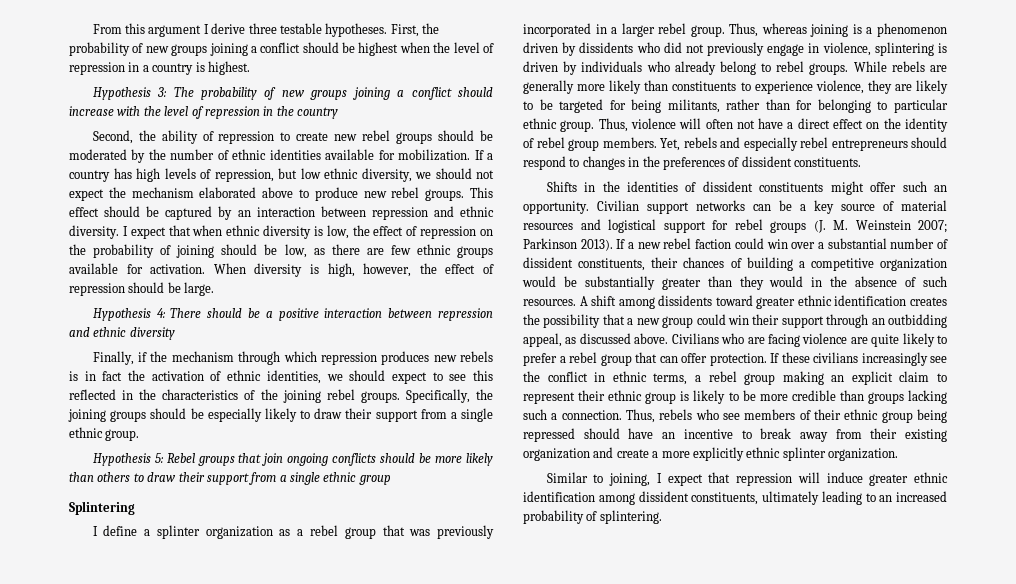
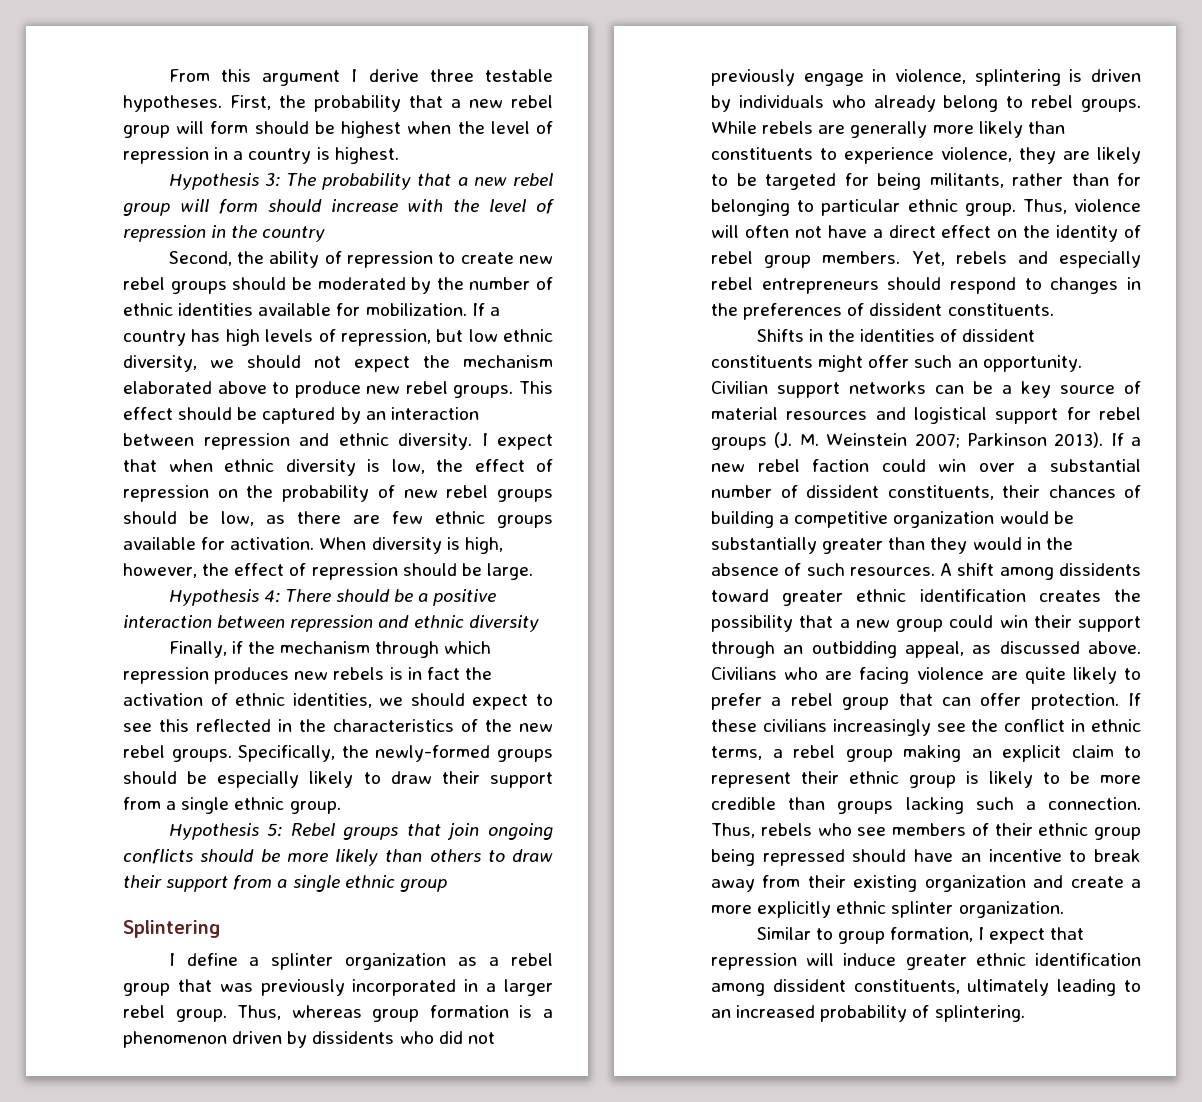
- First, the probability of new groups joining a conflict should be highest when the level of repression in a country is highest.
+ First, the probability that a new rebel group will form should be highest when the level of repression in a country is highest.
- Hypothesis 3: The probability of new groups joining a conflict should increase with the level of repression in the country
+ Hypothesis 3: The probability that a new rebel group will form should increase with the level of repression in the country
- I expect that when ethnic diversity is low, the effect of repression on the probability of joining should be low, as there are few ethnic groups available for activation.
+ I expect that when ethnic diversity is low, the effect of repression on the probability of new rebel groups should be low, as there are few ethnic groups available for activation.
- Finally, if the mechanism through which repression produces new rebels is in fact the activation of ethnic identities, we should expect to see this reflected in the characteristics of the joining rebel groups.
+ Finally, if the mechanism through which repression produces new rebels is in fact the activation of ethnic identities, we should expect to see this reflected in the characteristics of the new rebel groups.
- Specifically, the joining groups should be especially likely to draw their support from a single ethnic group.
+ Specifically, the newly-formed groups should be especially likely to draw their support from a single ethnic group.
- Thus, whereas joining is a phenomenon driven by dissidents who did not previously engage in violence, splintering is driven by individuals who already belong to rebel groups.
+ Thus, whereas group formation is a phenomenon driven by dissidents who did not previously engage in violence, splintering is driven by individuals who already belong to rebel groups.
- Similar to joining, I expect that repression will induce greater ethnic identification among dissident constituents, ultimately leading to an increased probability of splintering.
+ Similar to group formation, I expect that repression will induce greater ethnic identification among dissident constituents, ultimately leading to an increased probability of splintering.

